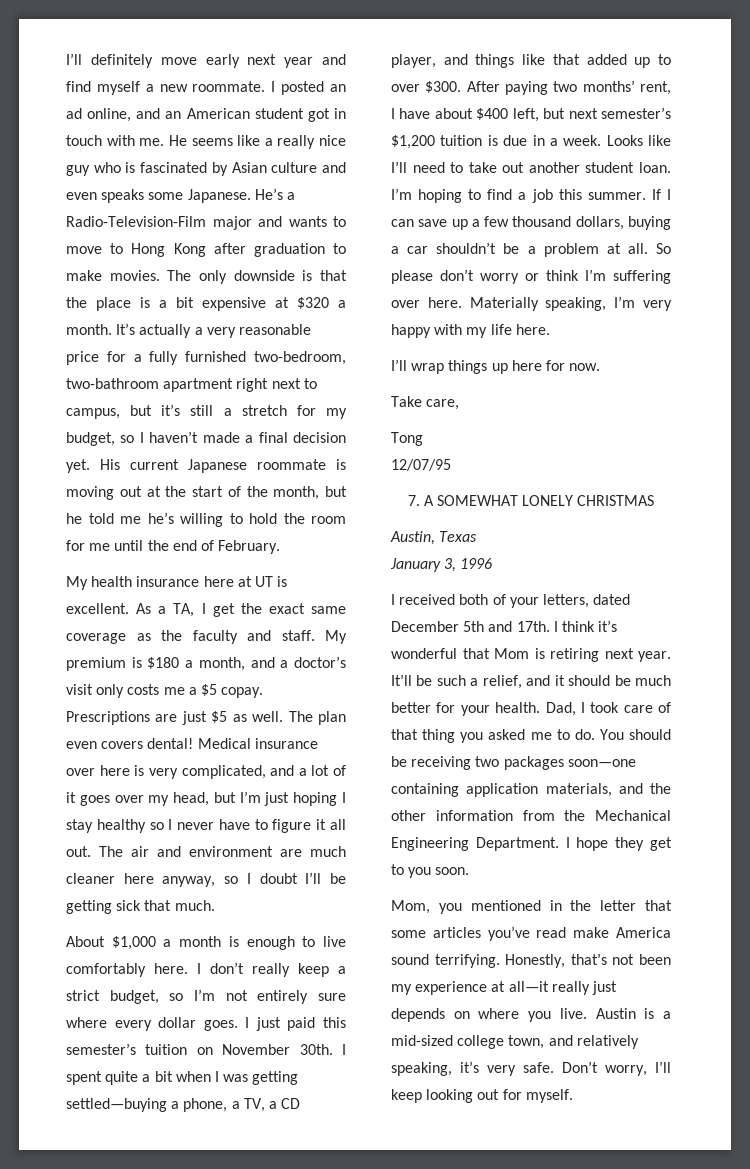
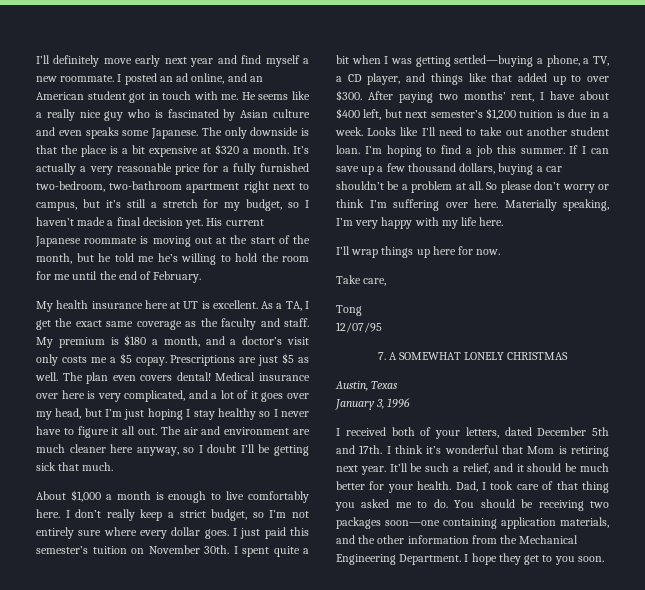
- He’s a Radio-Television-Film major and wants to move to Hong Kong after graduation to make movies.
- Mom, you mentioned in the letter that some articles you’ve read make America sound terrifying. Honestly, that’s not been my experience at all—it really just depends on where you live. Austin is a mid-sized college town, and relatively speaking, it’s very safe. Don’t worry, I’ll keep looking out for myself.

